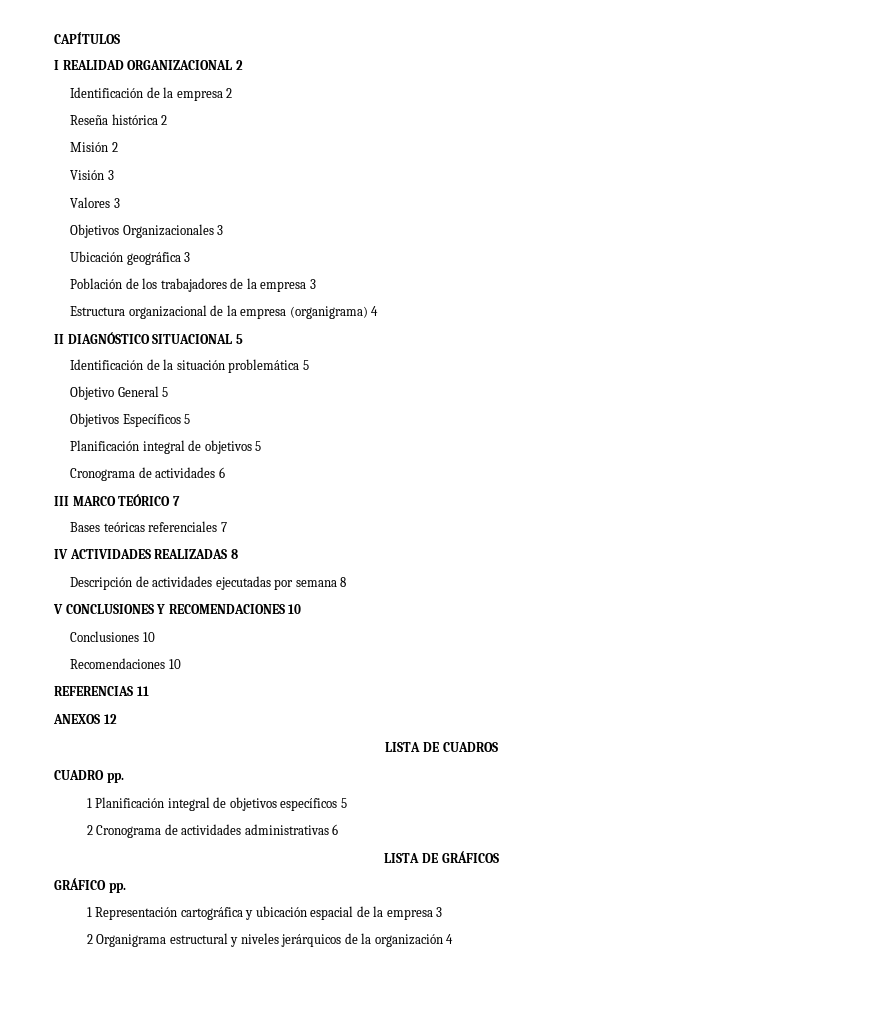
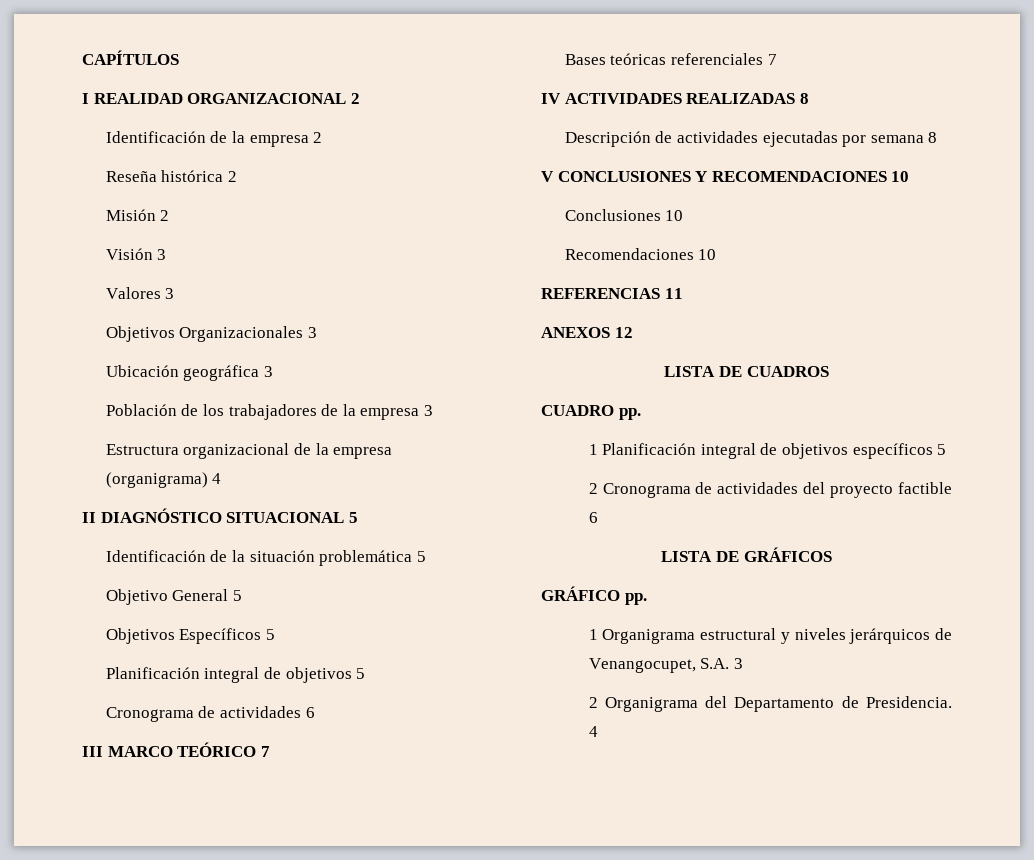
- 2 Cronograma de actividades administrativas 6
+ 2 Cronograma de actividades del proyecto factible 6
- 1 Representación cartográfica y ubicación espacial de la empresa 3
- 2 Organigrama estructural y niveles jerárquicos de la organización 4
+ 1 Organigrama estructural y niveles jerárquicos de Venangocupet, S.A. 3
+ 2 Organigrama del Departamento de Presidencia. 4

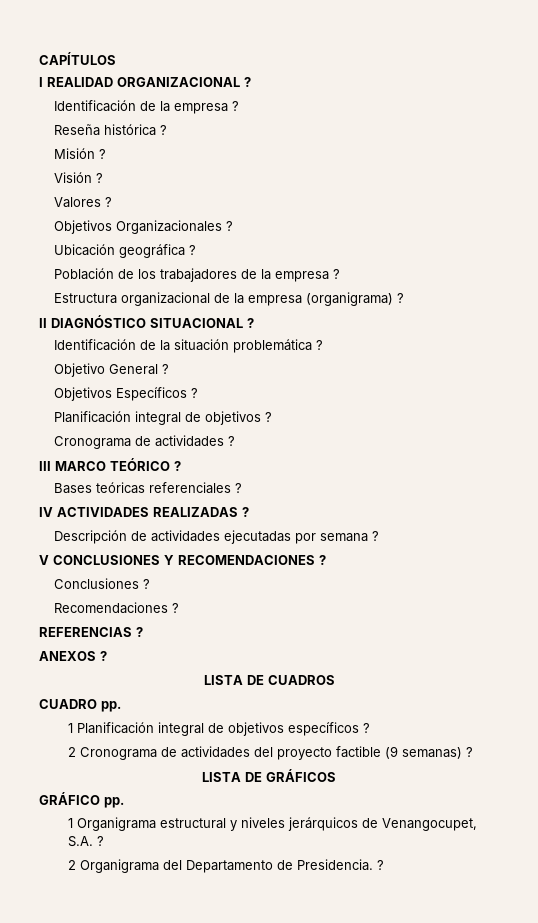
- I REALIDAD ORGANIZACIONAL 2
+ I REALIDAD ORGANIZACIONAL ?
- Identificación de la empresa 2
+ Identificación de la empresa ?
- Reseña histórica 2
+ Reseña histórica ?
- Misión 2
+ Misión ?
- Visión 3
+ Visión ?
- Valores 3
+ Valores ?
- Objetivos Organizacionales 3
+ Objetivos Organizacionales ?
- Ubicación geográfica 3
+ Ubicación geográfica ?
- Población de los trabajadores de la empresa 3
+ Población de los trabajadores de la empresa ?
- Estructura organizacional de la empresa (organigrama) 4
+ Estructura organizacional de la empresa (organigrama) ?
- II DIAGNÓSTICO SITUACIONAL 5
+ II DIAGNÓSTICO SITUACIONAL ?
- Identificación de la situación problemática 5
+ Identificación de la situación problemática ?
- Objetivo General 5
+ Objetivo General ?
- Objetivos Específicos 5
- Planificación integral de objetivos 5
- Cronograma de actividades 6
+ Objetivos Específicos ?
+ Planificación integral de objetivos ?
+ Cronograma de actividades ?
- III MARCO TEÓRICO 7
+ III MARCO TEÓRICO ?
- Bases teóricas referenciales 7
+ Bases teóricas referenciales ?
- IV ACTIVIDADES REALIZADAS 8
+ IV ACTIVIDADES REALIZADAS ?
- Descripción de actividades ejecutadas por semana 8
+ Descripción de actividades ejecutadas por semana ?
- V CONCLUSIONES Y RECOMENDACIONES 10
+ V CONCLUSIONES Y RECOMENDACIONES ?
- Conclusiones 10
+ Conclusiones ?
- Recomendaciones 10
+ Recomendaciones ?
- REFERENCIAS 11
+ REFERENCIAS ?
- ANEXOS 12
+ ANEXOS ?
- 1 Planificación integral de objetivos específicos 5
+ 1 Planificación integral de objetivos específicos ?
- 2 Cronograma de actividades del proyecto factible 6
+ 2 Cronograma de actividades del proyecto factible (9 semanas) ?
- 1 Organigrama estructural y niveles jerárquicos de Venangocupet, S.A. 3
+ 1 Organigrama estructural y niveles jerárquicos de Venangocupet, S.A. ?
- 2 Organigrama del Departamento de Presidencia. 4
+ 2 Organigrama del Departamento de Presidencia. ?

